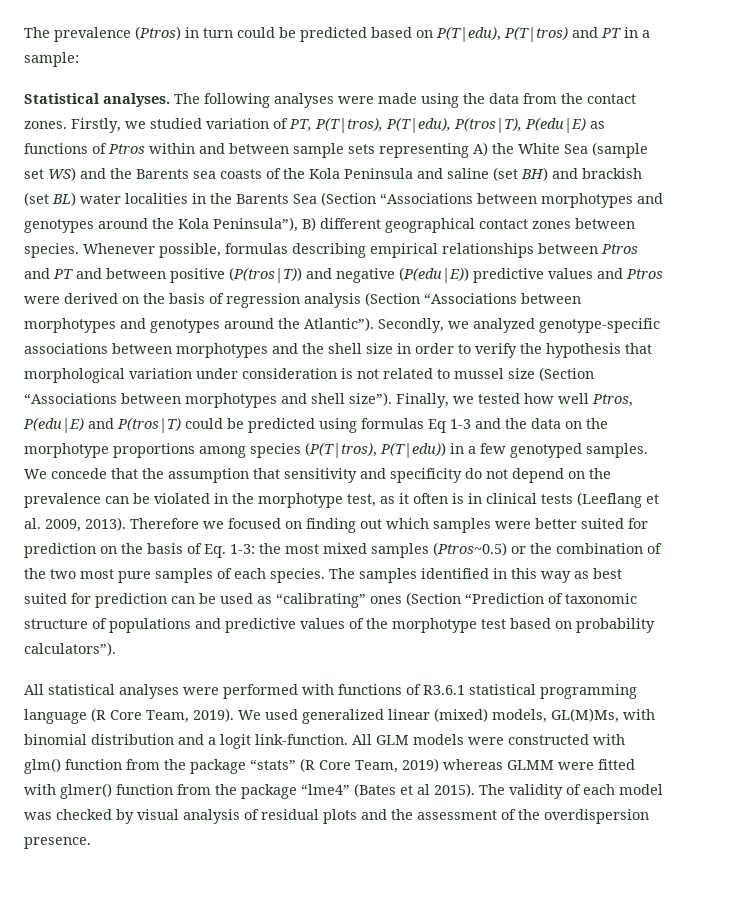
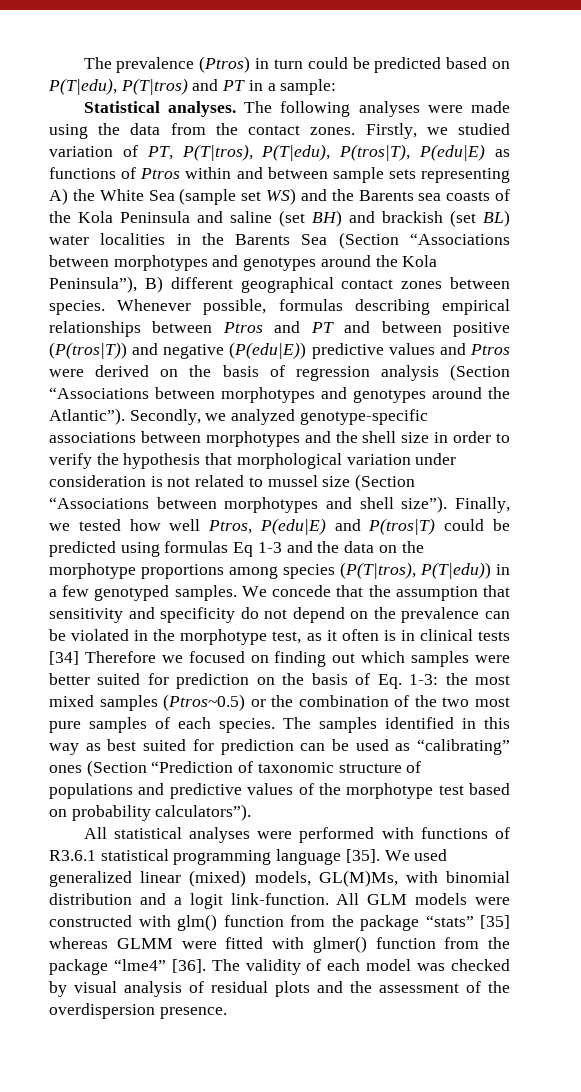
- We concede that the assumption that sensitivity and specificity do not depend on the prevalence can be violated in the morphotype test, as it often is in clinical tests (Leeflang et al. 2009, 2013). Therefore we focused on finding out which samples were better suited for prediction on the basis of Eq. 1-3:
+ We concede that the assumption that sensitivity and specificity do not depend on the prevalence can be violated in the morphotype test, as it often is in clinical tests [34] Therefore we focused on finding out which samples were better suited for prediction on the basis of Eq. 1-3:
- All statistical analyses were performed with functions of R3.6.1 statistical programming language (R Core Team, 2019).
+ All statistical analyses were performed with functions of R3.6.1 statistical programming language [35].
- All GLM models were constructed with glm() function from the package “stats” (R Core Team, 2019) whereas GLMM were fitted with glmer() function from the package “lme4” (Bates et al 2015).
+ All GLM models were constructed with glm() function from the package “stats” [35] whereas GLMM were fitted with glmer() function from the package “lme4” [36].

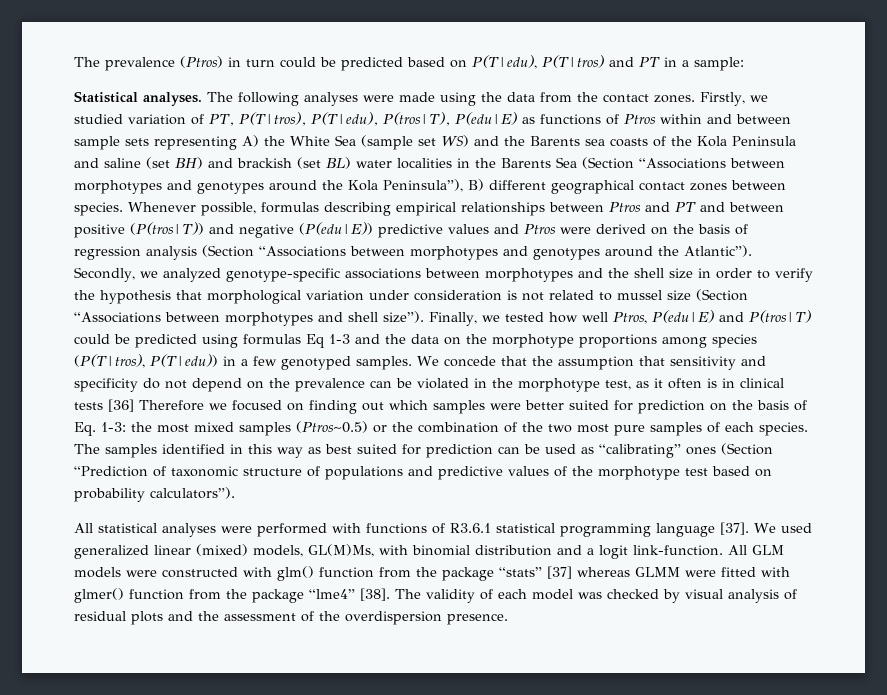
- We concede that the assumption that sensitivity and specificity do not depend on the prevalence can be violated in the morphotype test, as it often is in clinical tests [34] Therefore we focused on finding out which samples were better suited for prediction on the basis of Eq. 1-3:
+ We concede that the assumption that sensitivity and specificity do not depend on the prevalence can be violated in the morphotype test, as it often is in clinical tests [36] Therefore we focused on finding out which samples were better suited for prediction on the basis of Eq. 1-3:
- All statistical analyses were performed with functions of R3.6.1 statistical programming language [35].
+ All statistical analyses were performed with functions of R3.6.1 statistical programming language [37].
- All GLM models were constructed with glm() function from the package “stats” [35] whereas GLMM were fitted with glmer() function from the package “lme4” [36].
+ All GLM models were constructed with glm() function from the package “stats” [37] whereas GLMM were fitted with glmer() function from the package “lme4” [38].

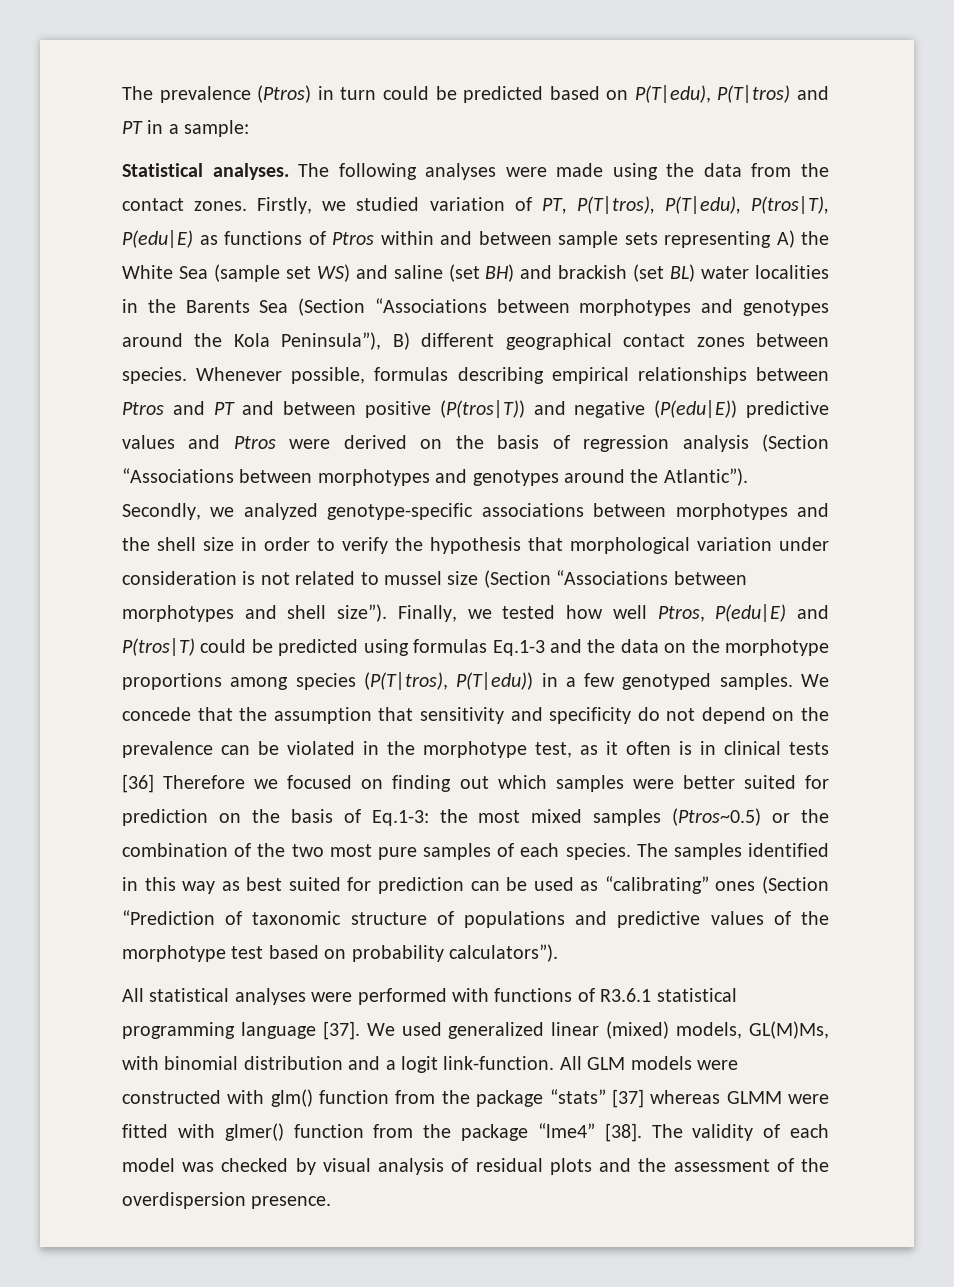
- Firstly, we studied variation of PT, P(T|tros), P(T|edu), P(tros|T), P(edu|E) as functions of Ptros within and between sample sets representing A) the White Sea (sample set WS) and the Barents sea coasts of the Kola Peninsula and saline (set BH) and brackish (set BL) water localities in the Barents Sea (Section “Associations between morphotypes and genotypes around the Kola Peninsula”), B) different geographical contact zones between species.
+ Firstly, we studied variation of PT, P(T|tros), P(T|edu), P(tros|T), P(edu|E) as functions of Ptros within and between sample sets representing A) the White Sea (sample set WS) and saline (set BH) and brackish (set BL) water localities in the Barents Sea (Section “Associations between morphotypes and genotypes around the Kola Peninsula”), B) different geographical contact zones between species.
- Finally, we tested how well Ptros, P(edu|E) and P(tros|T) could be predicted using formulas Eq 1-3 and the data on the morphotype proportions among species (P(T|tros), P(T|edu)) in a few genotyped samples.
+ Finally, we tested how well Ptros, P(edu|E) and P(tros|T) could be predicted using formulas Eq.1-3 and the data on the morphotype proportions among species (P(T|tros), P(T|edu)) in a few genotyped samples.
- We concede that the assumption that sensitivity and specificity do not depend on the prevalence can be violated in the morphotype test, as it often is in clinical tests [36] Therefore we focused on finding out which samples were better suited for prediction on the basis of Eq. 1-3:
+ We concede that the assumption that sensitivity and specificity do not depend on the prevalence can be violated in the morphotype test, as it often is in clinical tests [36] Therefore we focused on finding out which samples were better suited for prediction on the basis of Eq.1-3:

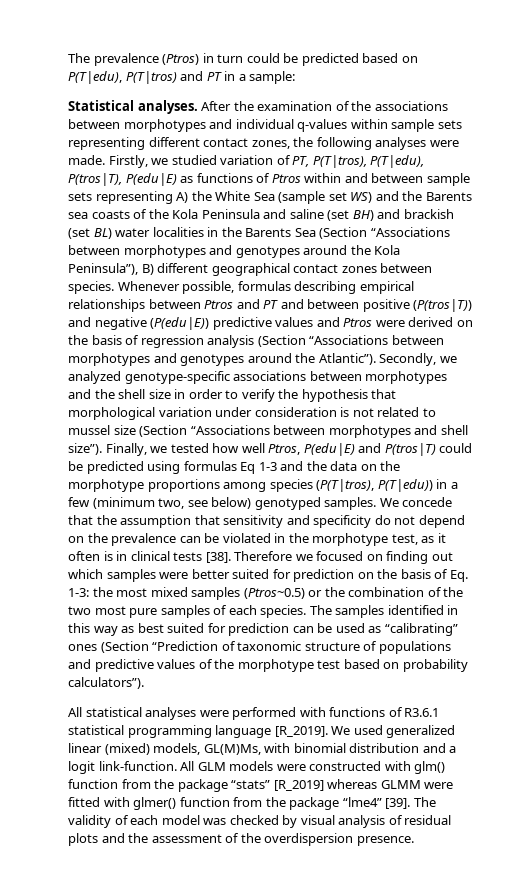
- The following analyses were made using the data from the contact zones.
+ After the examination of the associations between morphotypes and individual q-values within sample sets representing different contact zones, the following analyses were made.
- Firstly, we studied variation of PT, P(T|tros), P(T|edu), P(tros|T), P(edu|E) as functions of Ptros within and between sample sets representing A) the White Sea (sample set WS) and saline (set BH) and brackish (set BL) water localities in the Barents Sea (Section “Associations between morphotypes and genotypes around the Kola Peninsula”), B) different geographical contact zones between species.
+ Firstly, we studied variation of PT, P(T|tros), P(T|edu), P(tros|T), P(edu|E) as functions of Ptros within and between sample sets representing A) the White Sea (sample set WS) and the Barents sea coasts of the Kola Peninsula and saline (set BH) and brackish (set BL) water localities in the Barents Sea (Section “Associations between morphotypes and genotypes around the Kola Peninsula”), B) different geographical contact zones between species.
- Finally, we tested how well Ptros, P(edu|E) and P(tros|T) could be predicted using formulas Eq.1-3 and the data on the morphotype proportions among species (P(T|tros), P(T|edu)) in a few genotyped samples.
+ Finally, we tested how well Ptros, P(edu|E) and P(tros|T) could be predicted using formulas Eq 1-3 and the data on the morphotype proportions among species (P(T|tros), P(T|edu)) in a few (minimum two, see below) genotyped samples.
- We concede that the assumption that sensitivity and specificity do not depend on the prevalence can be violated in the morphotype test, as it often is in clinical tests [36] Therefore we focused on finding out which samples were better suited for prediction on the basis of Eq.1-3:
+ We concede that the assumption that sensitivity and specificity do not depend on the prevalence can be violated in the morphotype test, as it often is in clinical tests [38]. Therefore we focused on finding out which samples were better suited for prediction on the basis of Eq. 1-3:
- All statistical analyses were performed with functions of R3.6.1 statistical programming language [37].
+ All statistical analyses were performed with functions of R3.6.1 statistical programming language [R_2019].
- All GLM models were constructed with glm() function from the package “stats” [37] whereas GLMM were fitted with glmer() function from the package “lme4” [38].
+ All GLM models were constructed with glm() function from the package “stats” [R_2019] whereas GLMM were fitted with glmer() function from the package “lme4” [39].

